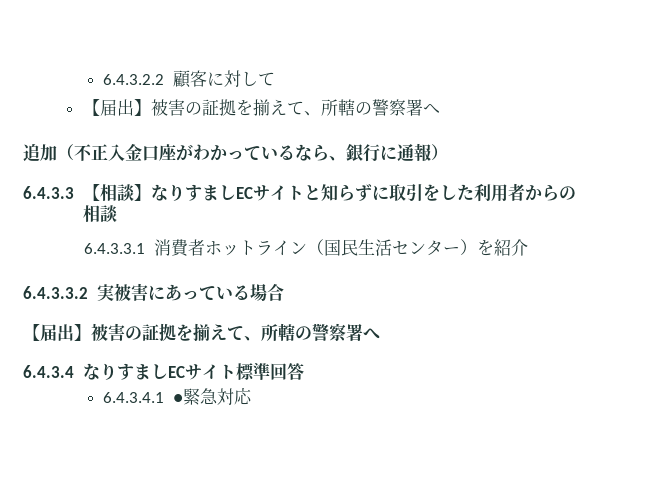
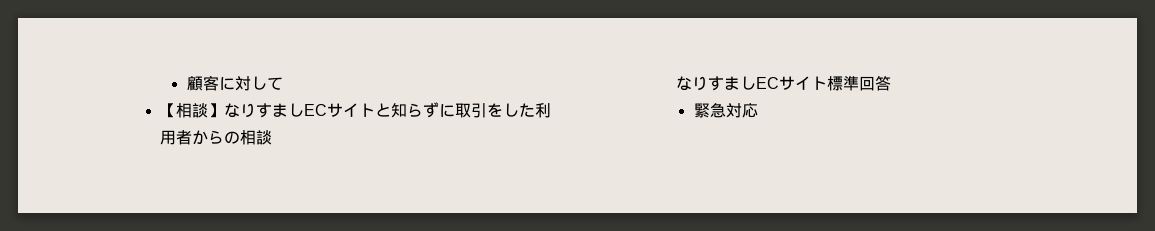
- 6.4.3.2.2顧客に対して
- 【届出】被害の証拠を揃えて、所轄の警察署へ
- 追加（不正入金口座がわかっているなら、銀行に通報）
- 6.4.3.3【相談】なりすましECサイトと知らずに取引をした利用者からの相談
+ 顧客に対して
+ 【相談】なりすましECサイトと知らずに取引をした利用者からの相談
- 6.4.3.3.1消費者ホットライン（国民生活センター）を紹介
- 6.4.3.3.2実被害にあっている場合
- 【届出】被害の証拠を揃えて、所轄の警察署へ
- 6.4.3.4なりすましECサイト標準回答
+ なりすましECサイト標準回答
- 6.4.3.4.1 ●緊急対応
+ 緊急対応

